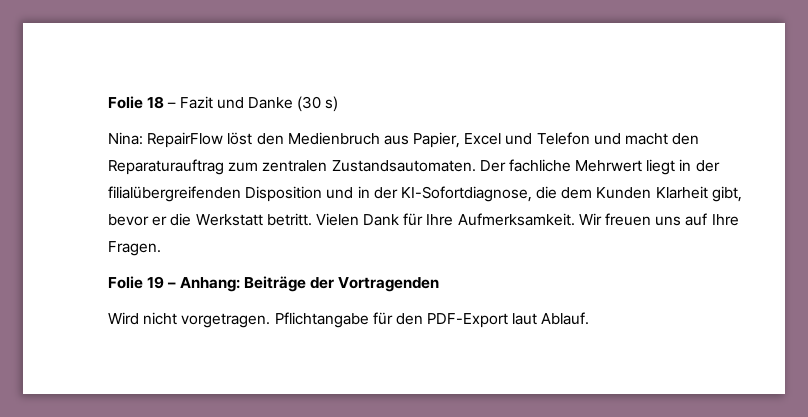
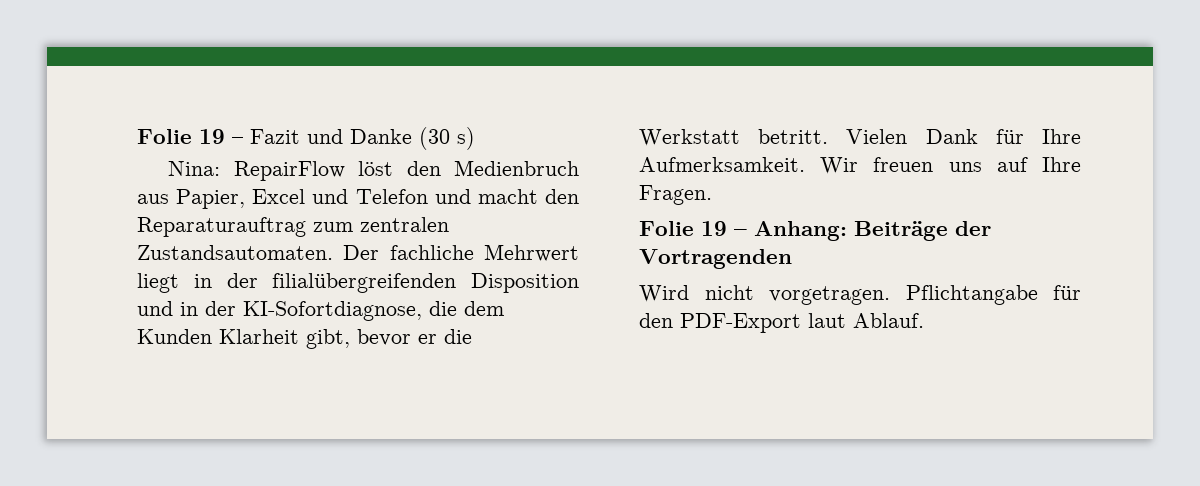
- Folie 18 – Fazit und Danke (30 s)
+ Folie 19 – Fazit und Danke (30 s)

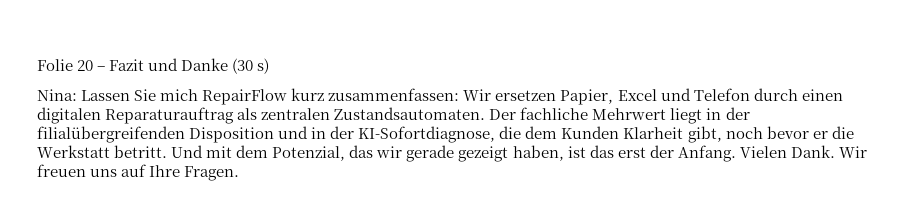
- Folie 19 – Fazit und Danke (30 s)
+ Folie 20 – Fazit und Danke (30 s)
- Nina: RepairFlow löst den Medienbruch aus Papier, Excel und Telefon und macht den Reparaturauftrag zum zentralen Zustandsautomaten.
+ Nina: Lassen Sie mich RepairFlow kurz zusammenfassen: Wir ersetzen Papier, Excel und Telefon durch einen digitalen Reparaturauftrag als zentralen Zustandsautomaten.
- Der fachliche Mehrwert liegt in der filialübergreifenden Disposition und in der KI-Sofortdiagnose, die dem Kunden Klarheit gibt, bevor er die Werkstatt betritt.
+ Der fachliche Mehrwert liegt in der filialübergreifenden Disposition und in der KI-Sofortdiagnose, die dem Kunden Klarheit gibt, noch bevor er die Werkstatt betritt.
- Vielen Dank für Ihre Aufmerksamkeit.
+ Und mit dem Potenzial, das wir gerade gezeigt haben, ist das erst der Anfang. Vielen Dank.
- Folie 19 – Anhang: Beiträge der Vortragenden
- Wird nicht vorgetragen. Pflichtangabe für den PDF-Export laut Ablauf.

